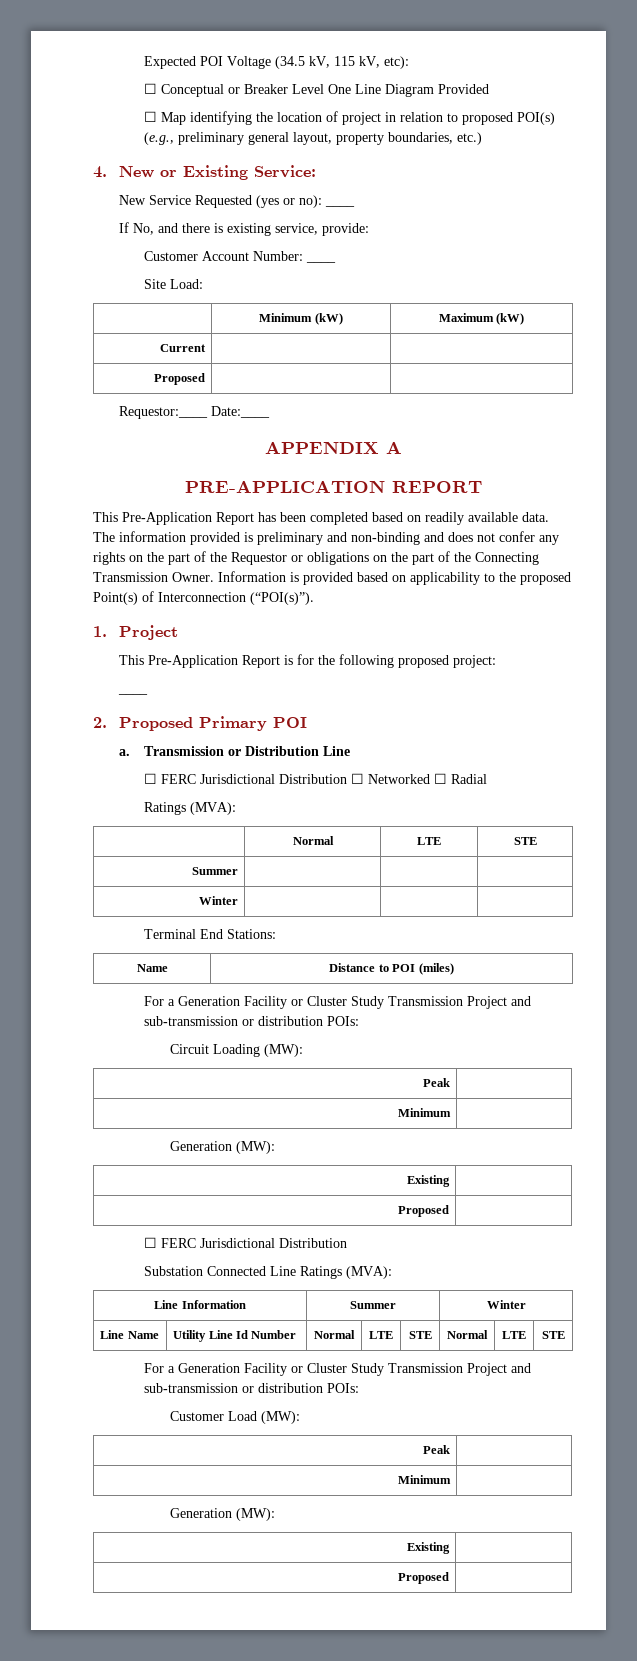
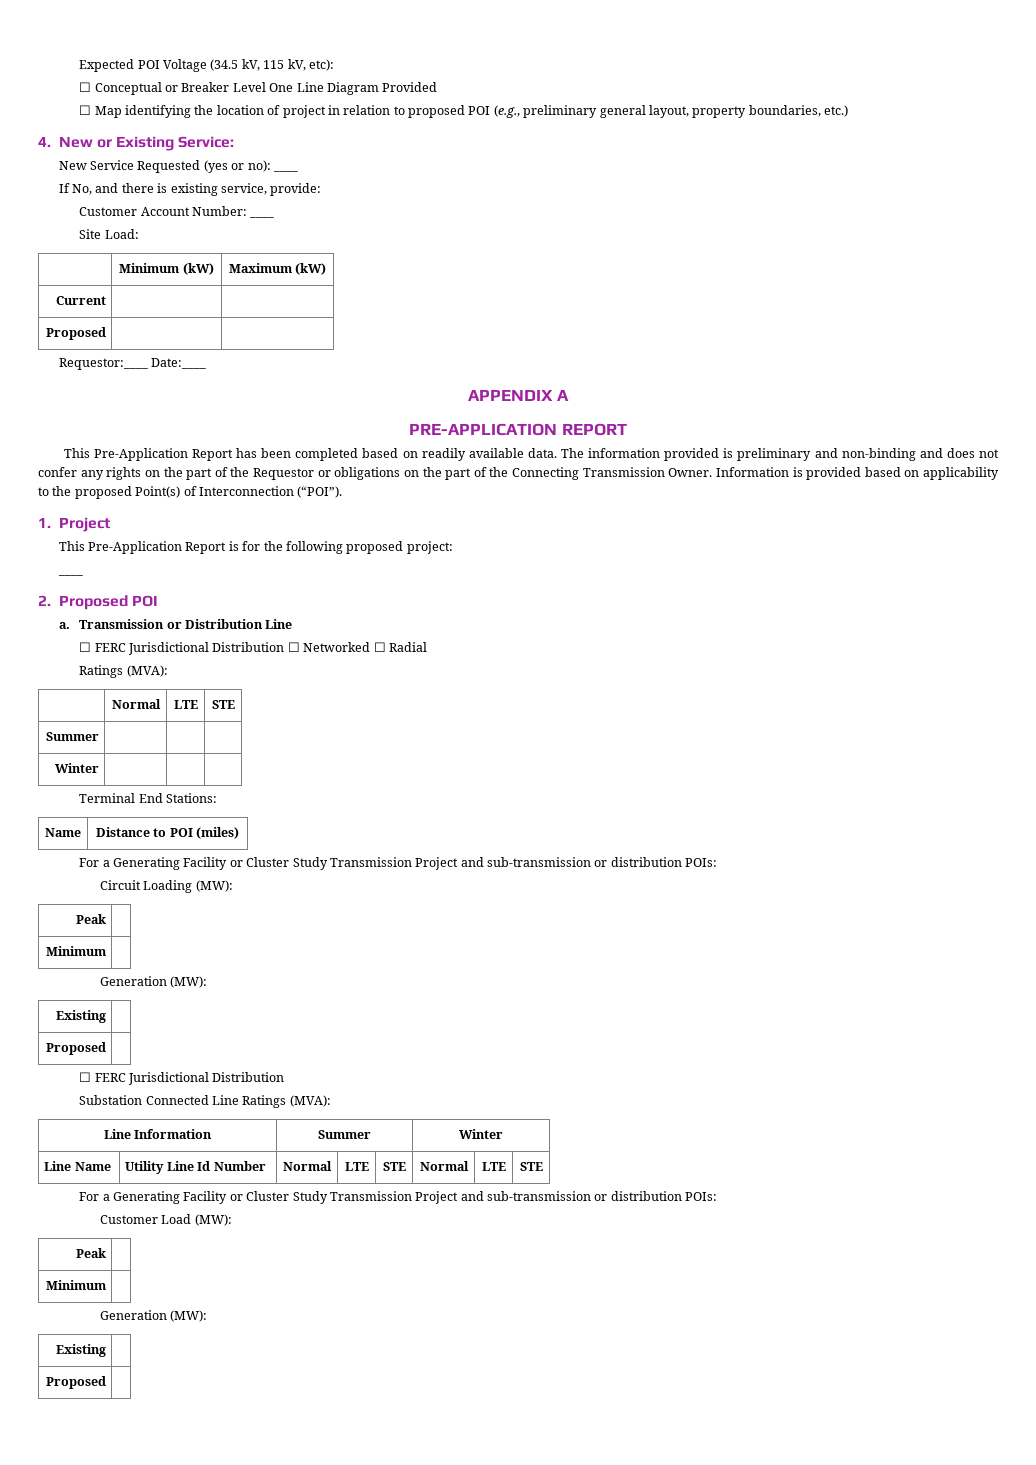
- ☐ Map identifying the location of project in relation to proposed POI(s) (e.g., preliminary general layout, property boundaries, etc.)
+ ☐ Map identifying the location of project in relation to proposed POI (e.g., preliminary general layout, property boundaries, etc.)
- Information is provided based on applicability to the proposed Point(s) of Interconnection (“POI(s)”).
+ Information is provided based on applicability to the proposed Point(s) of Interconnection (“POI”).
- 2. Proposed Primary POI
+ 2. Proposed POI
  Name | Distance to POI (miles)
- For a Generation Facility or Cluster Study Transmission Project and sub-transmission or distribution POIs:
+ For a Generating Facility or Cluster Study Transmission Project and sub-transmission or distribution POIs:
  Line Name | Utility Line Id Number | Normal | LTE | STE | Normal | LTE | STE
- For a Generation Facility or Cluster Study Transmission Project and sub-transmission or distribution POIs:
+ For a Generating Facility or Cluster Study Transmission Project and sub-transmission or distribution POIs:

